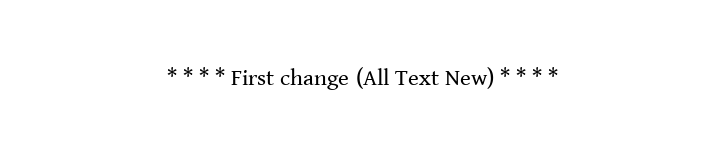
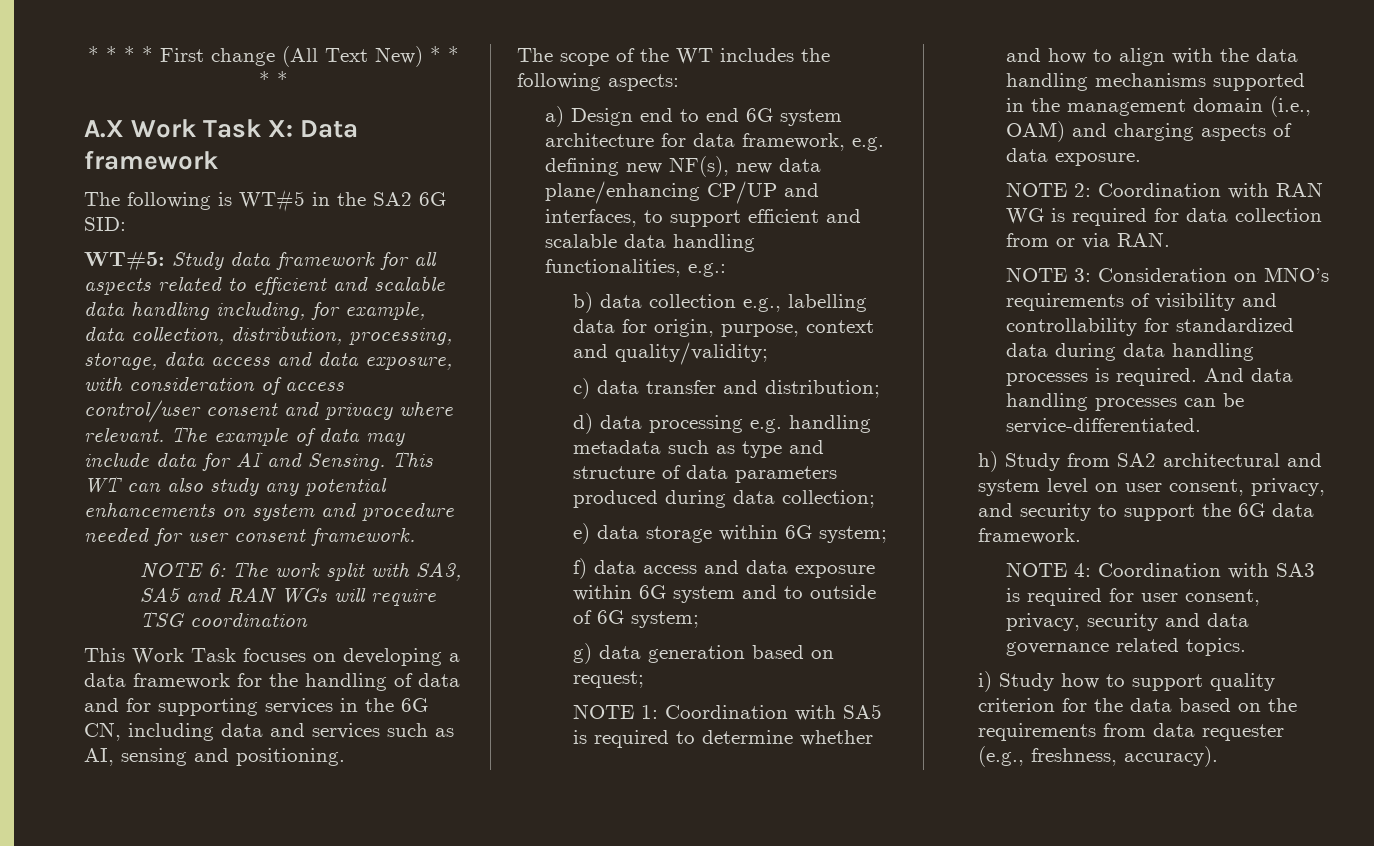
+ A.X Work Task X: Data framework
+ The following is WT#5 in the SA2 6G SID:
+ WT#5: Study data framework for all aspects related to efficient and scalable data handling including, for example, data collection, distribution, processing, storage, data access and data exposure, with consideration of access control/user consent and privacy where relevant. The example of data may include data for AI and Sensing. This WT can also study any potential enhancements on system and procedure needed for user consent framework.
+ NOTE 6: The work split with SA3, SA5 and RAN WGs will require TSG coordination
+ This Work Task focuses on developing a data framework for the handling of data and for supporting services in the 6G CN, including data and services such as AI, sensing and positioning.
+ The scope of the WT includes the following aspects:
+ a) Design end to end 6G system architecture for data framework, e.g. defining new NF(s), new data plane/enhancing CP/UP and interfaces, to support efficient and scalable data handling functionalities, e.g.:
+ b) data collection e.g., labelling data for origin, purpose, context and quality/validity;
+ c) data transfer and distribution;
+ d) data processing e.g. handling metadata such as type and structure of data parameters produced during data collection;
+ e) data storage within 6G system;
+ f) data access and data exposure within 6G system and to outside of 6G system;
+ g) data generation based on request;
+ NOTE 1: Coordination with SA5 is required to determine whether and how to align with the data handling mechanisms supported in the management domain (i.e., OAM) and charging aspects of data exposure.
+ NOTE 2: Coordination with RAN WG is required for data collection from or via RAN.
+ NOTE 3: Consideration on MNO’s requirements of visibility and controllability for standardized data during data handling processes is required. And data handling processes can be service-differentiated.
+ h) Study from SA2 architectural and system level on user consent, privacy, and security to support the 6G data framework.
+ NOTE 4: Coordination with SA3 is required for user consent, privacy, security and data governance related topics.
+ i) Study how to support quality criterion for the data based on the requirements from data requester (e.g., freshness, accuracy).

